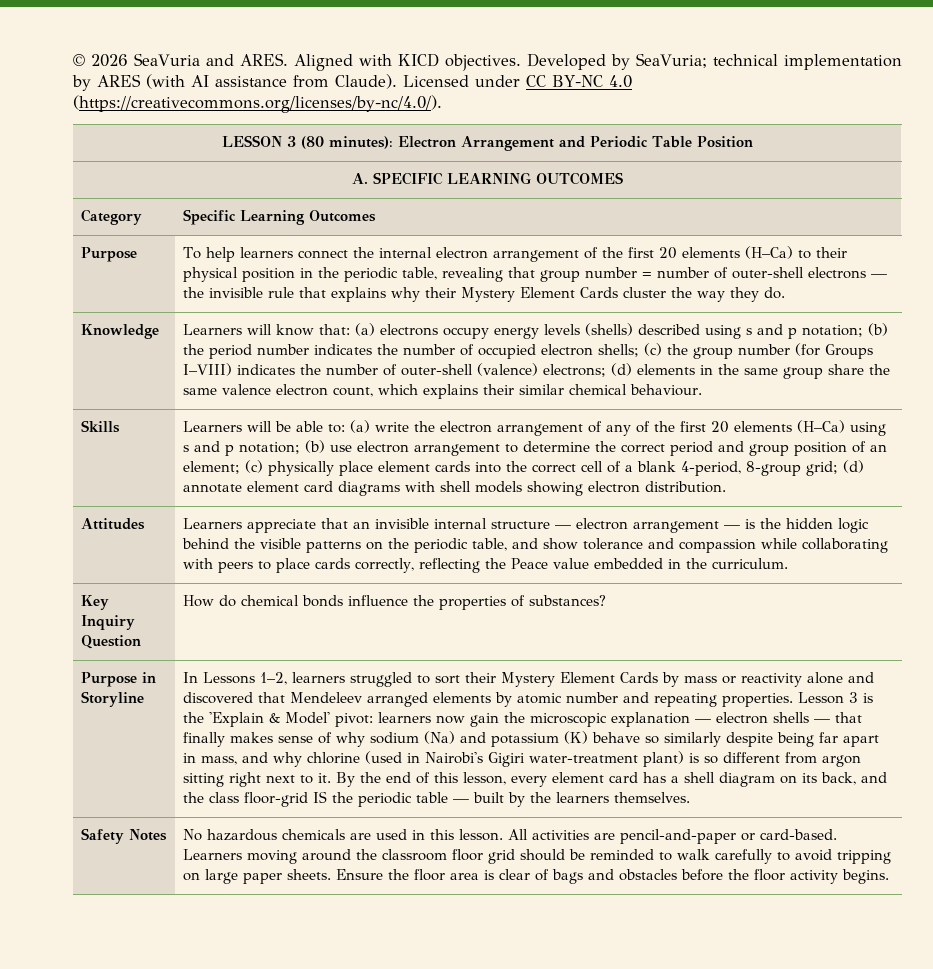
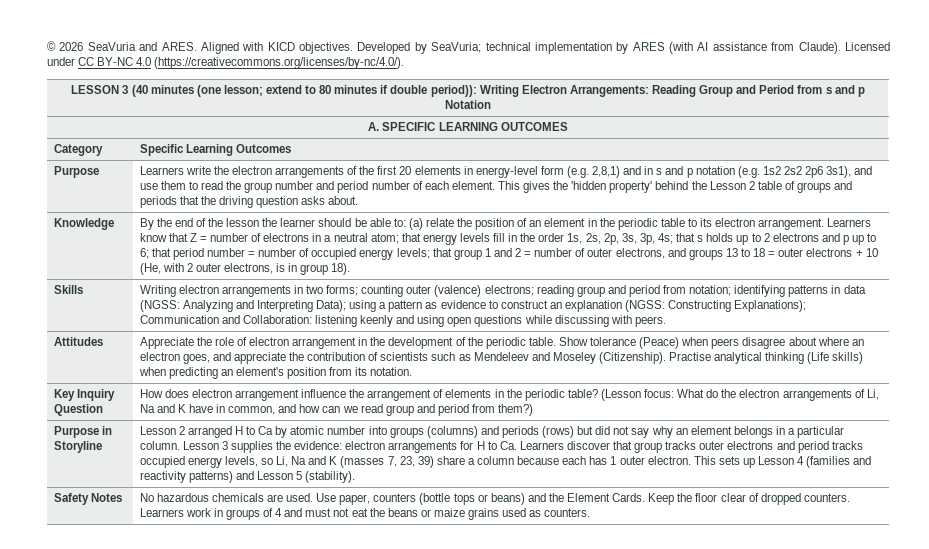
- LESSON 3 (80 minutes): Electron Arrangement and Periodic Table Position
+ LESSON 3 (40 minutes (one lesson; extend to 80 minutes if double period)): Writing Electron Arrangements: Reading Group and Period from s and p Notation
- To help learners connect the internal electron arrangement of the first 20 elements (H–Ca) to their physical position in the periodic table, revealing that group number = number of outer-shell electrons — the invisible rule that explains why their Mystery Element Cards cluster the way they do.
- Knowledge | Learners will know that: (a) electrons occupy energy levels (shells) described using s and p notation; (b) the period number indicates the number of occupied electron shells; (c) the group number (for Groups I–VIII) indicates the number of outer-shell (valence) electrons; (d) elements in the same group share the same valence electron count, which explains their similar chemical behaviour.
- Skills | Learners will be able to: (a) write the electron arrangement of any of the first 20 elements (H–Ca) using s and p notation; (b) use electron arrangement to determine the correct period and group position of an element; (c) physically place element cards into the correct cell of a blank 4-period, 8-group grid; (d) annotate element card diagrams with shell models showing electron distribution.
- Attitudes | Learners appreciate that an invisible internal structure — electron arrangement — is the hidden logic behind the visible patterns on the periodic table, and show tolerance and compassion while collaborating with peers to place cards correctly, reflecting the Peace value embedded in the curriculum.
- Key Inquiry Question | How do chemical bonds influence the properties of substances?
- Purpose in Storyline | In Lessons 1–2, learners struggled to sort their Mystery Element Cards by mass or reactivity alone and discovered that Mendeleev arranged elements by atomic number and repeating properties. Lesson 3 is the 'Explain & Model' pivot: learners now gain the microscopic explanation — electron shells — that finally makes sense of why sodium (Na) and potassium (K) behave so similarly despite being far apart in mass, and why chlorine (used in Nairobi's Gigiri water-treatment plant) is so different from argon sitting right next to it. By the end of this lesson, every element card has a shell diagram on its back, and the class floor-grid IS the periodic table — built by the learners themselves.
+ Learners write the electron arrangements of the first 20 elements in energy-level form (e.g. 2,8,1) and in s and p notation (e.g. 1s2 2s2 2p6 3s1), and use them to read the group number and period number of each element. This gives the 'hidden property' behind the Lesson 2 table of groups and periods that the driving question asks about.
+ Knowledge | By the end of the lesson the learner should be able to: (a) relate the position of an element in the periodic table to its electron arrangement. Learners know that Z = number of electrons in a neutral atom; that energy levels fill in the order 1s, 2s, 2p, 3s, 3p, 4s; that s holds up to 2 electrons and p up to 6; that period number = number of occupied energy levels; that group 1 and 2 = number of outer electrons, and groups 13 to 18 = outer electrons + 10 (He, with 2 outer electrons, is in group 18).
+ Skills | Writing electron arrangements in two forms; counting outer (valence) electrons; reading group and period from notation; identifying patterns in data (NGSS: Analyzing and Interpreting Data); using a pattern as evidence to construct an explanation (NGSS: Constructing Explanations); Communication and Collaboration: listening keenly and using open questions while discussing with peers.
+ Attitudes | Appreciate the role of electron arrangement in the development of the periodic table. Show tolerance (Peace) when peers disagree about where an electron goes, and appreciate the contribution of scientists such as Mendeleev and Moseley (Citizenship). Practise analytical thinking (Life skills) when predicting an element's position from its notation.
+ Key Inquiry Question | How does electron arrangement influence the arrangement of elements in the periodic table? (Lesson focus: What do the electron arrangements of Li, Na and K have in common, and how can we read group and period from them?)
+ Purpose in Storyline | Lesson 2 arranged H to Ca by atomic number into groups (columns) and periods (rows) but did not say why an element belongs in a particular column. Lesson 3 supplies the evidence: electron arrangements for H to Ca. Learners discover that group tracks outer electrons and period tracks occupied energy levels, so Li, Na and K (masses 7, 23, 39) share a column because each has 1 outer electron. This sets up Lesson 4 (families and reactivity patterns) and Lesson 5 (stability).
- No hazardous chemicals are used in this lesson. All activities are pencil-and-paper or card-based. Learners moving around the classroom floor grid should be reminded to walk carefully to avoid tripping on large paper sheets. Ensure the floor area is clear of bags and obstacles before the floor activity begins.
+ No hazardous chemicals are used. Use paper, counters (bottle tops or beans) and the Element Cards. Keep the floor clear of dropped counters. Learners work in groups of 4 and must not eat the beans or maize grains used as counters.

